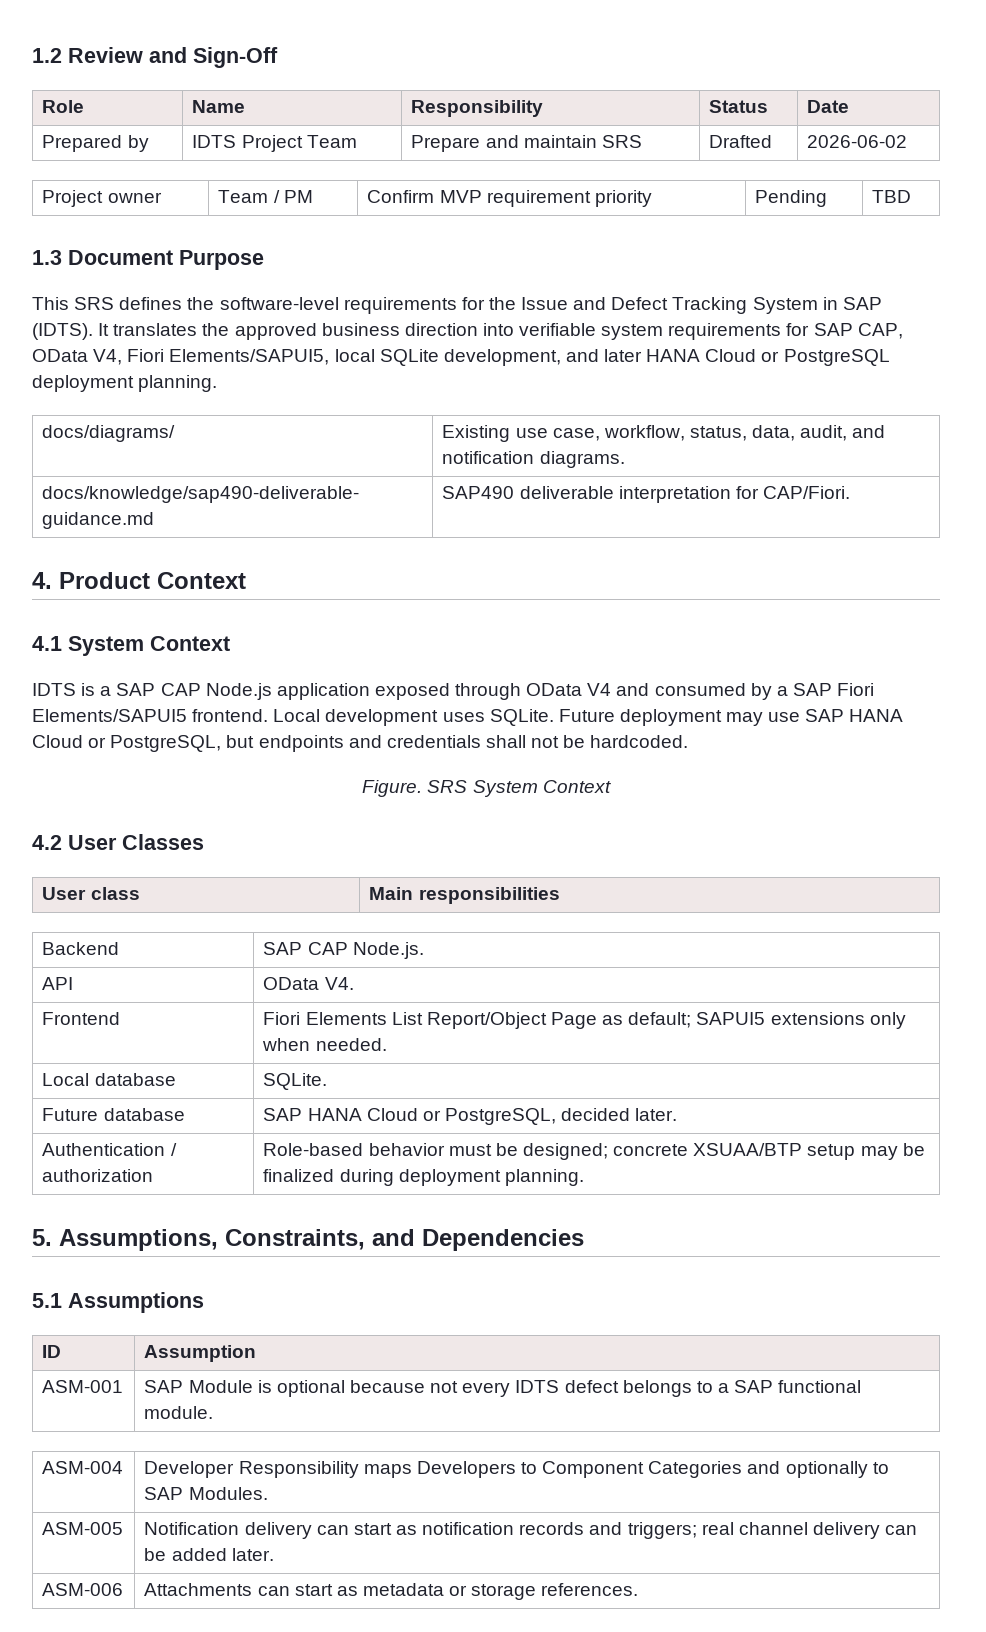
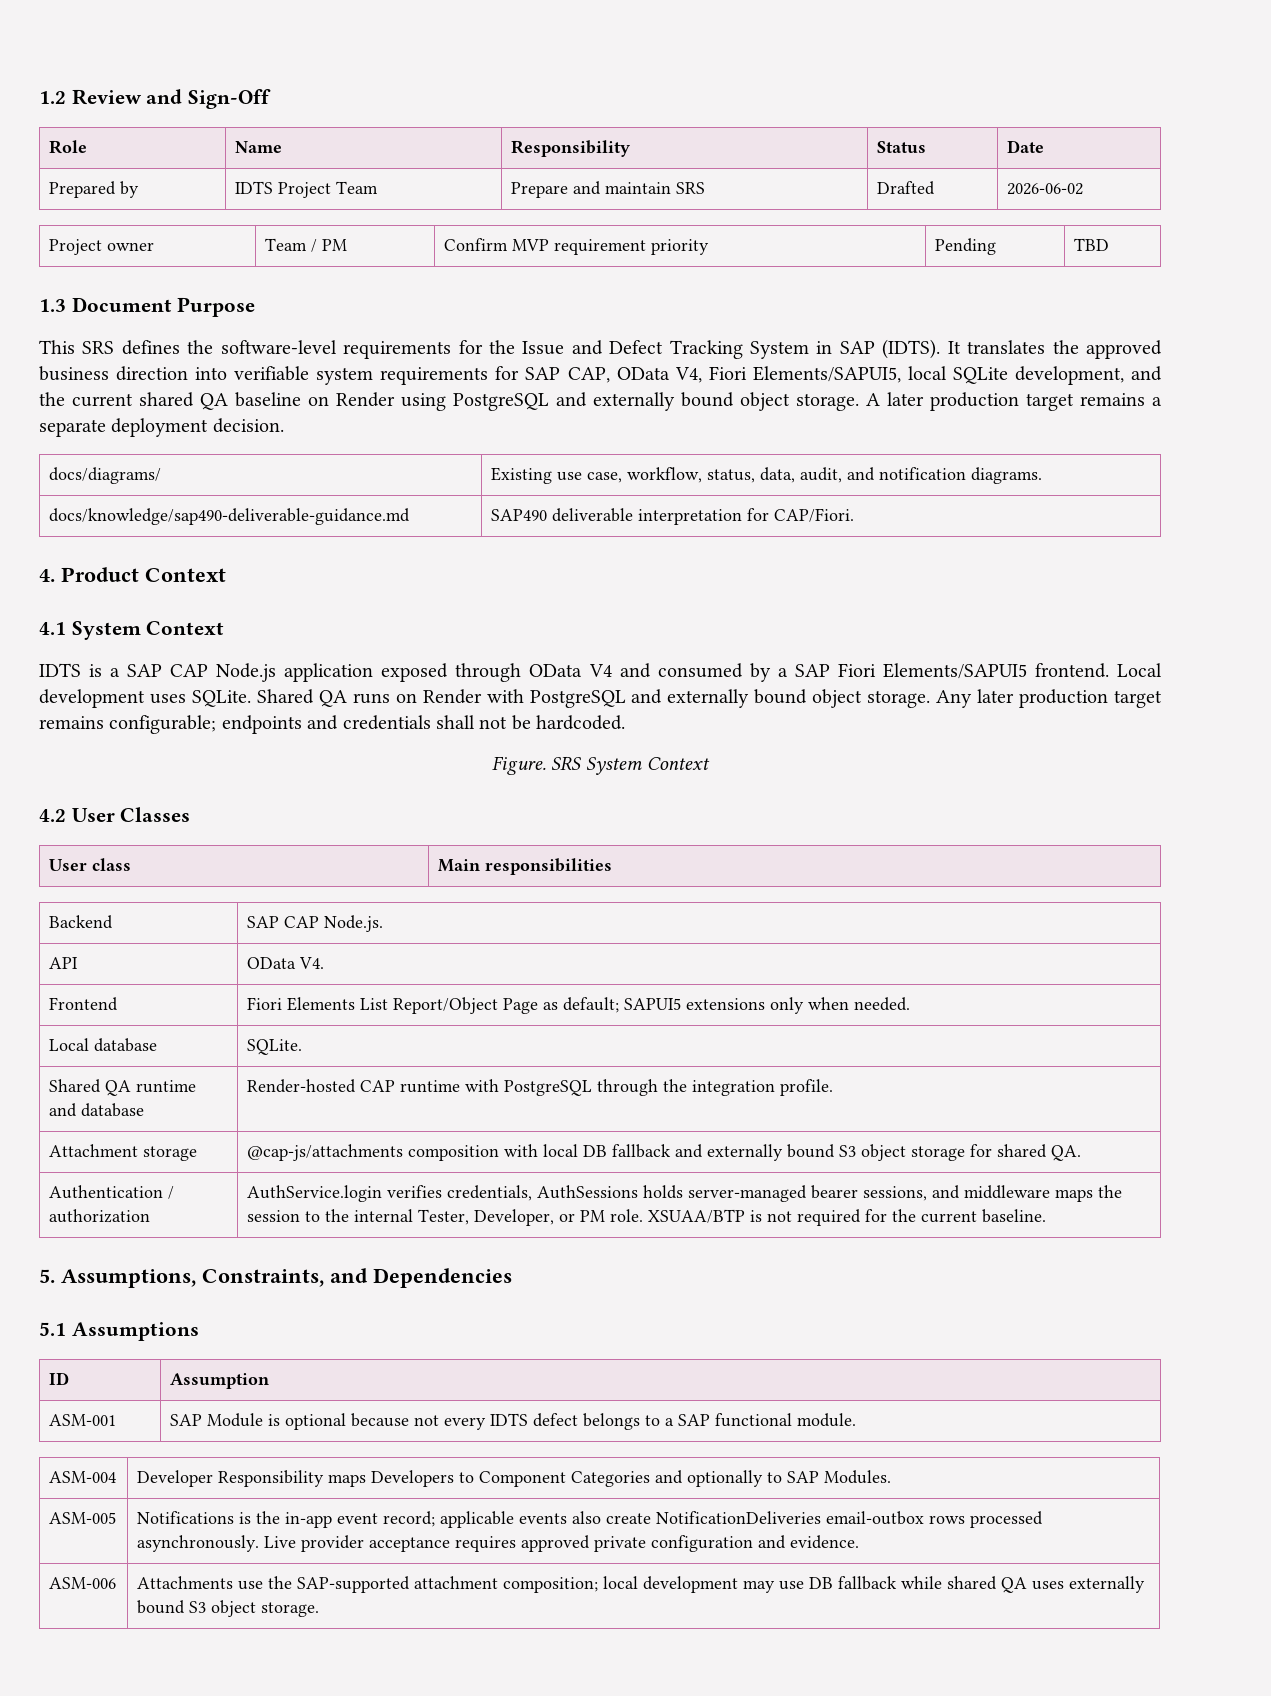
- It translates the approved business direction into verifiable system requirements for SAP CAP, OData V4, Fiori Elements/SAPUI5, local SQLite development, and later HANA Cloud or PostgreSQL deployment planning.
+ It translates the approved business direction into verifiable system requirements for SAP CAP, OData V4, Fiori Elements/SAPUI5, local SQLite development, and the current shared QA baseline on Render using PostgreSQL and externally bound object storage. A later production target remains a separate deployment decision.
- Future deployment may use SAP HANA Cloud or PostgreSQL, but endpoints and credentials shall not be hardcoded.
+ Shared QA runs on Render with PostgreSQL and externally bound object storage. Any later production target remains configurable; endpoints and credentials shall not be hardcoded.
- Future database | SAP HANA Cloud or PostgreSQL, decided later.
- Authentication / authorization | Role-based behavior must be designed; concrete XSUAA/BTP setup may be finalized during deployment planning.
+ Shared QA runtime and database | Render-hosted CAP runtime with PostgreSQL through the integration profile.
+ Attachment storage | @cap-js/attachments composition with local DB fallback and externally bound S3 object storage for shared QA.
+ Authentication / authorization | AuthService.login verifies credentials, AuthSessions holds server-managed bearer sessions, and middleware maps the session to the internal Tester, Developer, or PM role. XSUAA/BTP is not required for the current baseline.
- ASM-005 | Notification delivery can start as notification records and triggers; real channel delivery can be added later.
- ASM-006 | Attachments can start as metadata or storage references.
+ ASM-005 | Notifications is the in-app event record; applicable events also create NotificationDeliveries email-outbox rows processed asynchronously. Live provider acceptance requires approved private configuration and evidence.
+ ASM-006 | Attachments use the SAP-supported attachment composition; local development may use DB fallback while shared QA uses externally bound S3 object storage.

